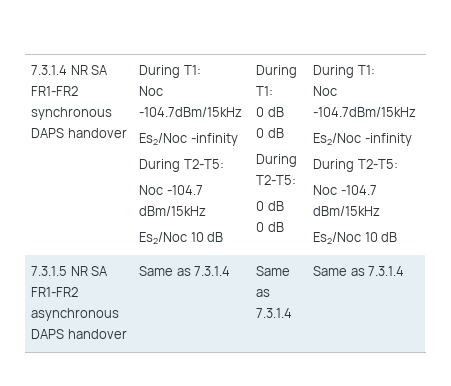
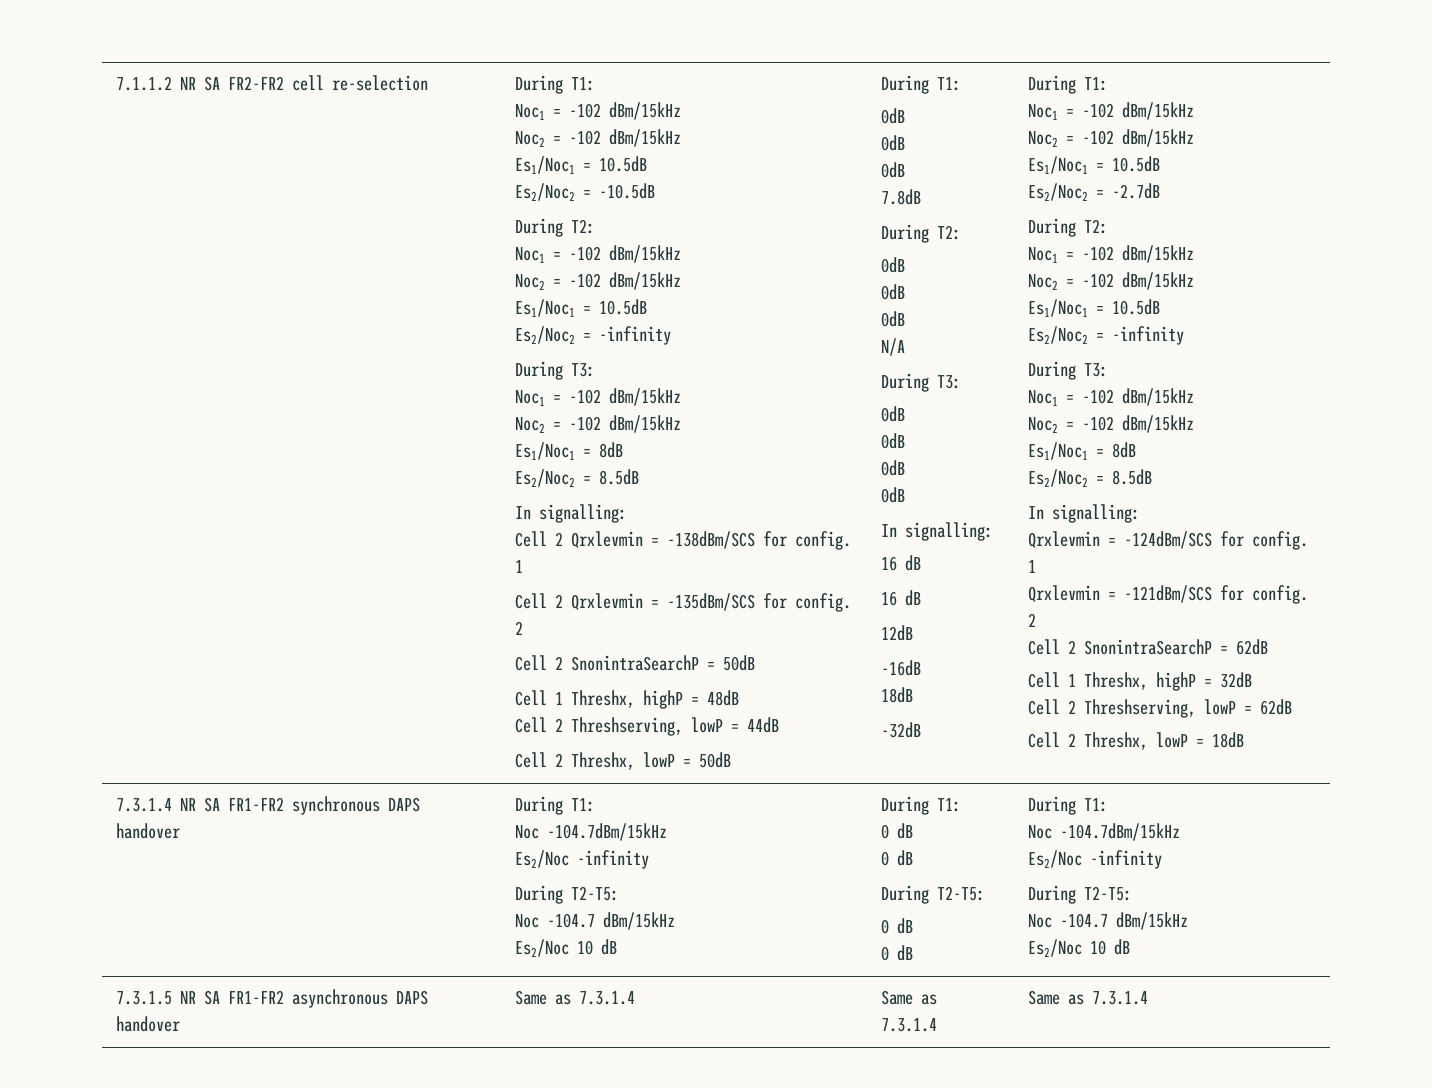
+ 7.1.1.2 NR SA FR2-FR2 cell re-selection | During T1:
+ Noc1 = -102 dBm/15kHz
+ Noc2 = -102 dBm/15kHz
+ Es1/Noc1 = 10.5dB
+ Es2/Noc2 = -10.5dB
+ During T2:
+ Noc1 = -102 dBm/15kHz
+ Noc2 = -102 dBm/15kHz
+ Es1/Noc1 = 10.5dB
+ Es2/Noc2 = -infinity
+ During T3:
+ Noc1 = -102 dBm/15kHz
+ Noc2 = -102 dBm/15kHz
+ Es1/Noc1 = 8dB
+ Es2/Noc2 = 8.5dB
+ In signalling:
+ Cell 2 Qrxlevmin = -138dBm/SCS for config. 1
+ Cell 2 Qrxlevmin = -135dBm/SCS for config. 2
+ Cell 2 SnonintraSearchP = 50dB
+ Cell 1 Threshx, highP = 48dB
+ Cell 2 Threshserving, lowP = 44dB
+ Cell 2 Threshx, lowP = 50dB | During T1:
+ 0dB
+ 0dB
+ 0dB
+ 7.8dB
+ During T2:
+ 0dB
+ 0dB
+ 0dB
+ N/A
+ During T3:
+ 0dB
+ 0dB
+ 0dB
+ 0dB
+ In signalling:
+ 16 dB
+ 16 dB
+ 12dB
+ -16dB
+ 18dB
+ -32dB | During T1:
+ Noc1 = -102 dBm/15kHz
+ Noc2 = -102 dBm/15kHz
+ Es1/Noc1 = 10.5dB
+ Es2/Noc2 = -2.7dB
+ During T2:
+ Noc1 = -102 dBm/15kHz
+ Noc2 = -102 dBm/15kHz
+ Es1/Noc1 = 10.5dB
+ Es2/Noc2 = -infinity
+ During T3:
+ Noc1 = -102 dBm/15kHz
+ Noc2 = -102 dBm/15kHz
+ Es1/Noc1 = 8dB
+ Es2/Noc2 = 8.5dB
+ In signalling:
+ Qrxlevmin = -124dBm/SCS for config. 1
+ Qrxlevmin = -121dBm/SCS for config. 2
+ Cell 2 SnonintraSearchP = 62dB
+ Cell 1 Threshx, highP = 32dB
+ Cell 2 Threshserving, lowP = 62dB
+ Cell 2 Threshx, lowP = 18dB

